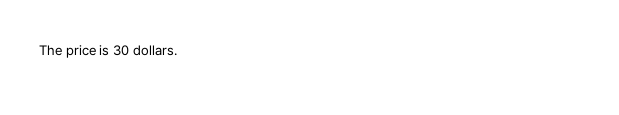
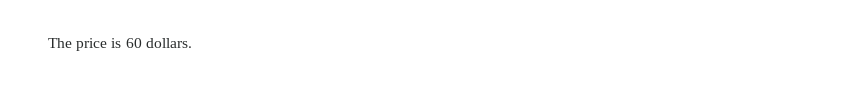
- The price is 30 dollars.
+ The price is 60 dollars.

